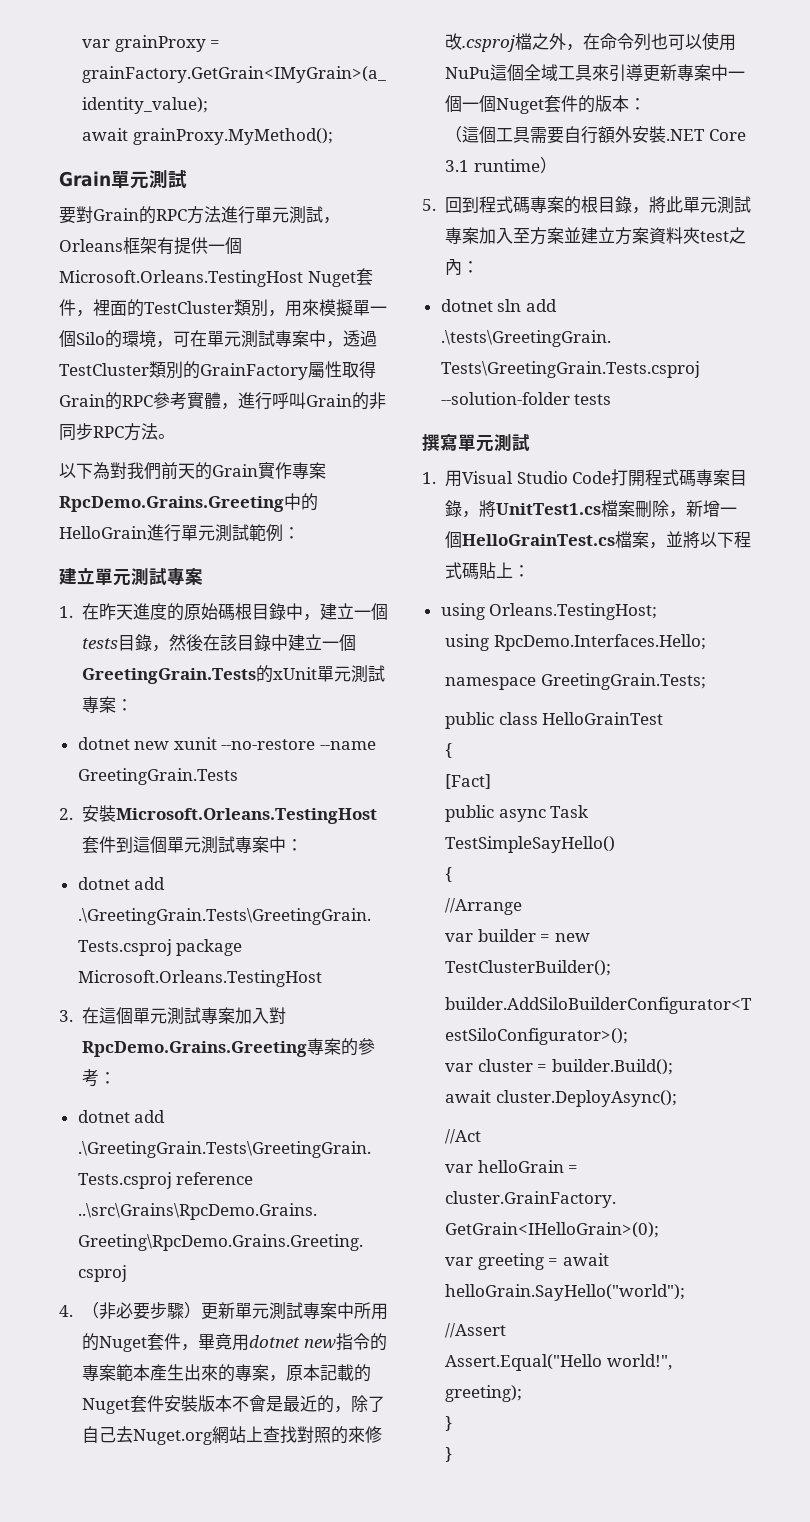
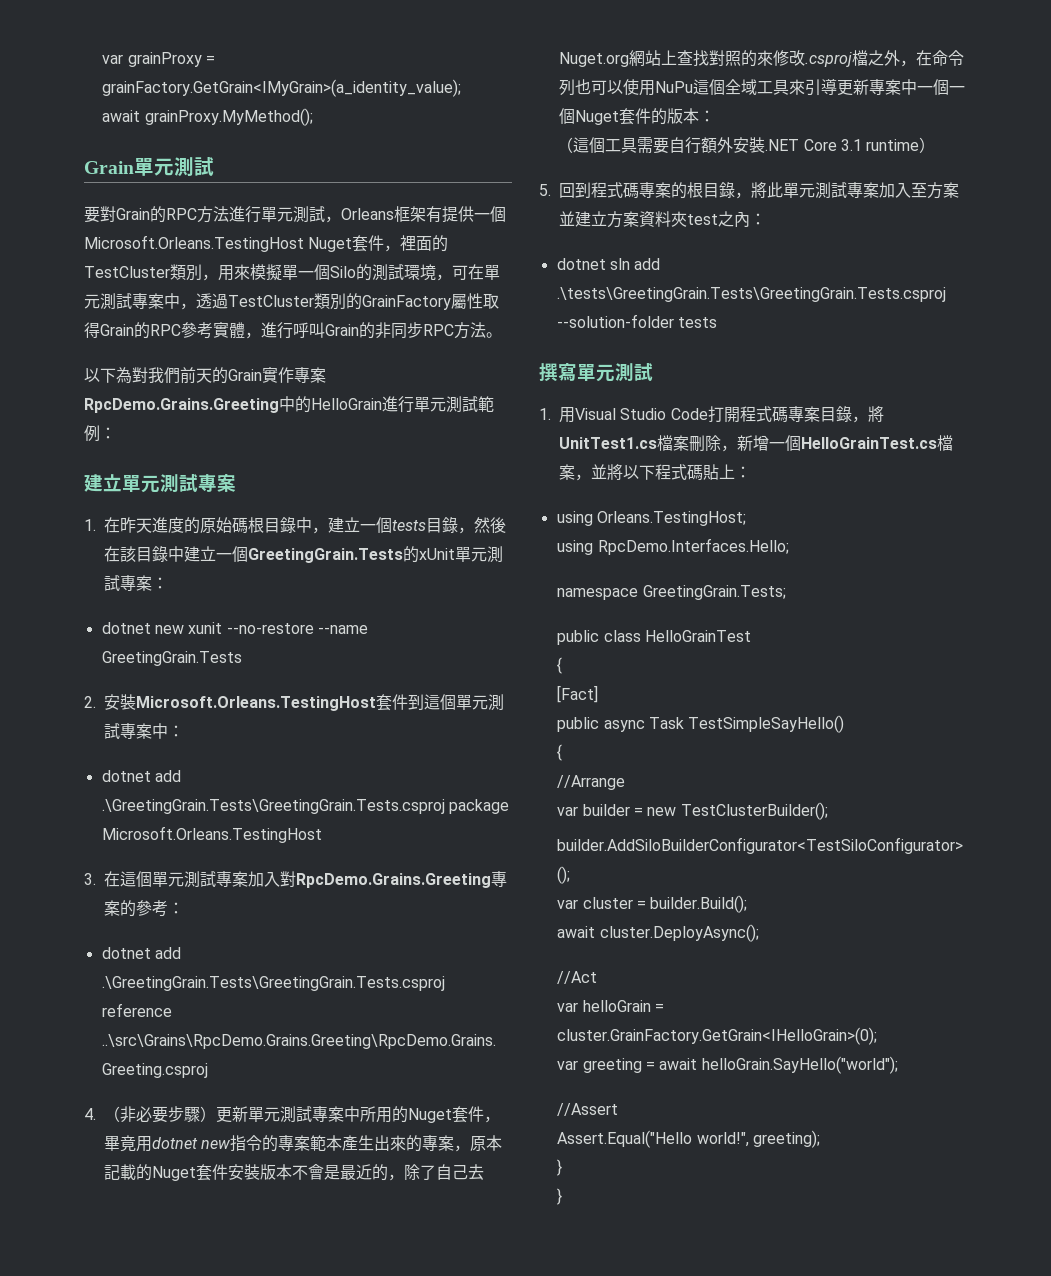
- 要對Grain的RPC方法進行單元測試，Orleans框架有提供一個Microsoft.Orleans.TestingHost Nuget套件，裡面的TestCluster類別，用來模擬單一個Silo的環境，可在單元測試專案中，透過TestCluster類別的GrainFactory屬性取得Grain的RPC參考實體，進行呼叫Grain的非同步RPC方法。
+ 要對Grain的RPC方法進行單元測試，Orleans框架有提供一個Microsoft.Orleans.TestingHost Nuget套件，裡面的TestCluster類別，用來模擬單一個Silo的測試環境，可在單元測試專案中，透過TestCluster類別的GrainFactory屬性取得Grain的RPC參考實體，進行呼叫Grain的非同步RPC方法。

